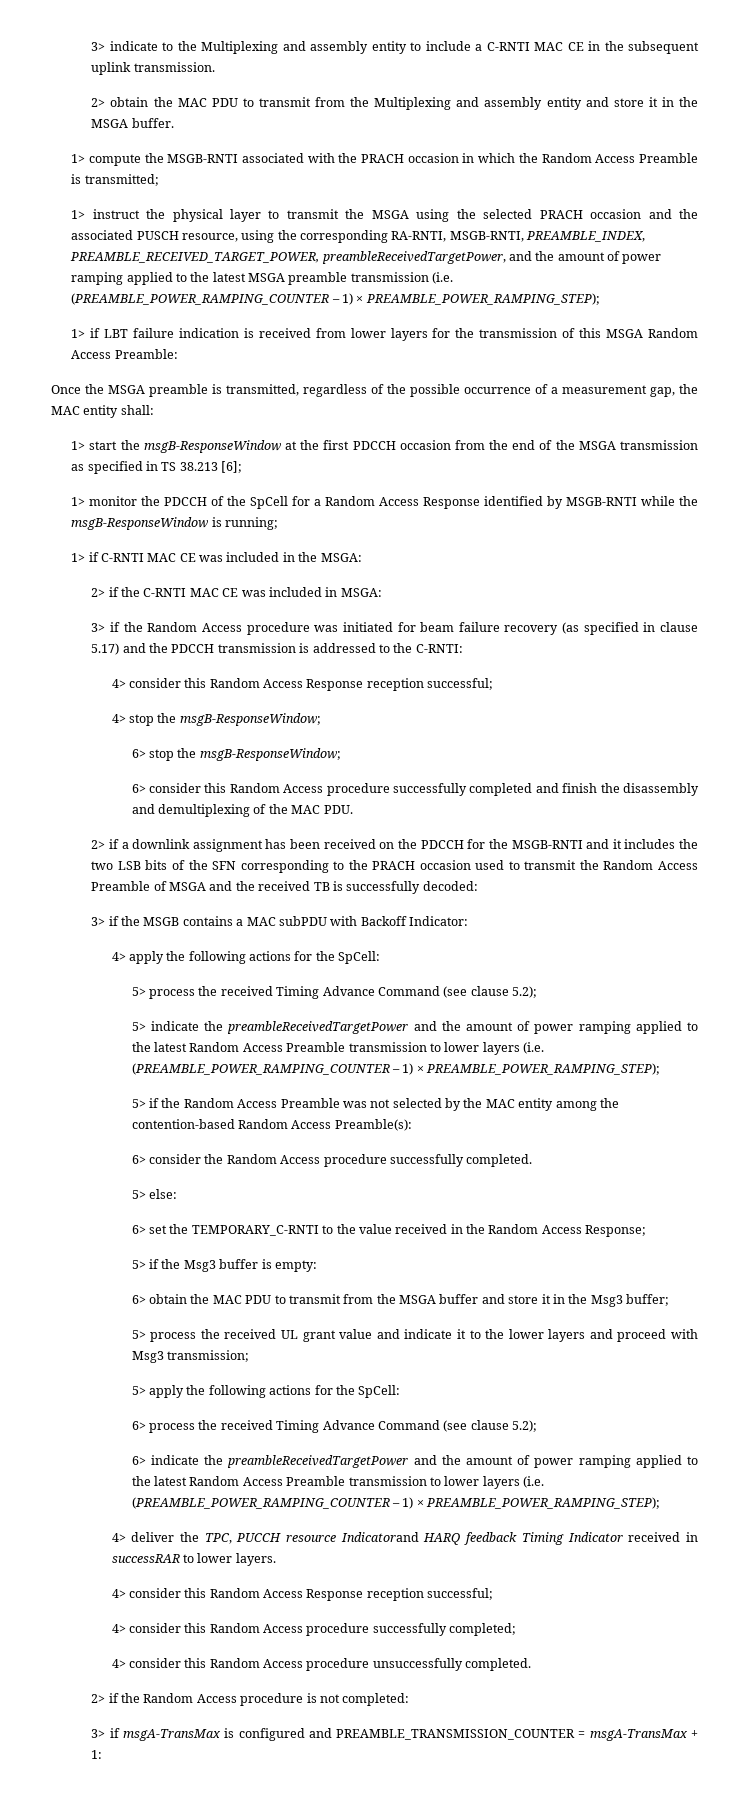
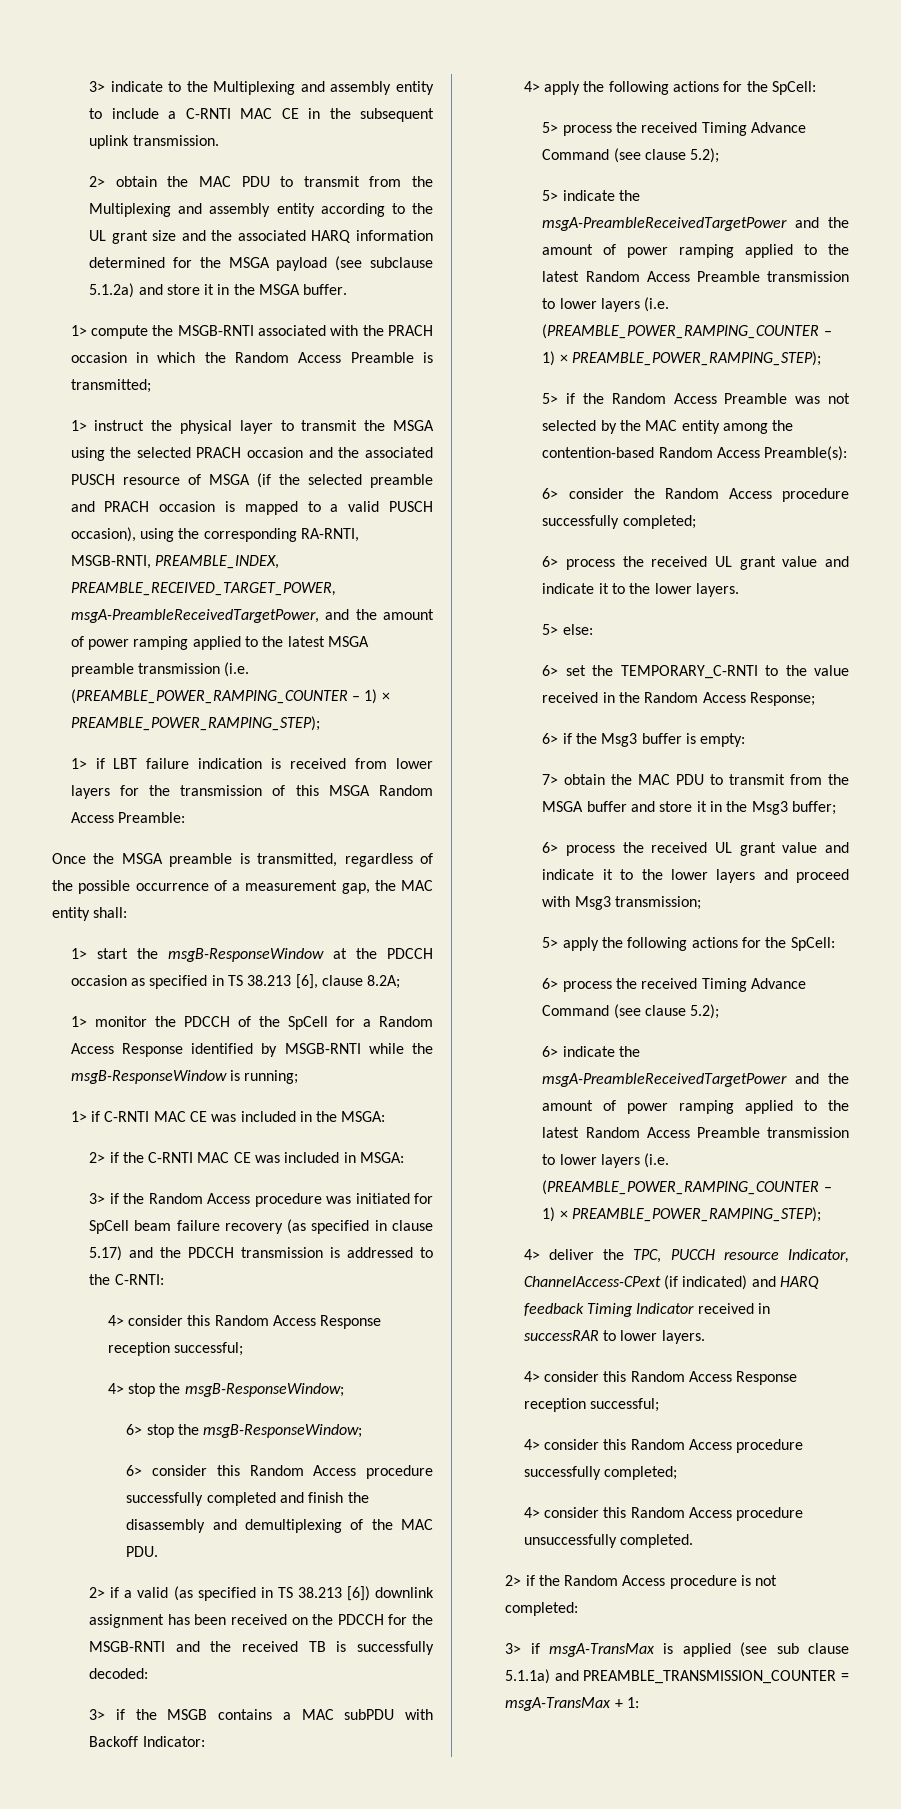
- 2> obtain the MAC PDU to transmit from the Multiplexing and assembly entity and store it in the MSGA buffer.
+ 2> obtain the MAC PDU to transmit from the Multiplexing and assembly entity according to the UL grant size and the associated HARQ information determined for the MSGA payload (see subclause 5.1.2a) and store it in the MSGA buffer.
- 1> instruct the physical layer to transmit the MSGA using the selected PRACH occasion and the associated PUSCH resource, using the corresponding RA-RNTI, MSGB-RNTI, PREAMBLE_INDEX, PREAMBLE_RECEIVED_TARGET_POWER, preambleReceivedTargetPower, and the amount of power ramping applied to the latest MSGA preamble transmission (i.e. (PREAMBLE_POWER_RAMPING_COUNTER – 1) × PREAMBLE_POWER_RAMPING_STEP);
+ 1> instruct the physical layer to transmit the MSGA using the selected PRACH occasion and the associated PUSCH resource of MSGA (if the selected preamble and PRACH occasion is mapped to a valid PUSCH occasion), using the corresponding RA-RNTI, MSGB-RNTI, PREAMBLE_INDEX, PREAMBLE_RECEIVED_TARGET_POWER, msgA-PreambleReceivedTargetPower, and the amount of power ramping applied to the latest MSGA preamble transmission (i.e. (PREAMBLE_POWER_RAMPING_COUNTER – 1) × PREAMBLE_POWER_RAMPING_STEP);
- 1> start the msgB-ResponseWindow at the first PDCCH occasion from the end of the MSGA transmission as specified in TS 38.213 [6];
+ 1> start the msgB-ResponseWindow at the PDCCH occasion as specified in TS 38.213 [6], clause 8.2A;
- 3> if the Random Access procedure was initiated for beam failure recovery (as specified in clause 5.17) and the PDCCH transmission is addressed to the C-RNTI:
+ 3> if the Random Access procedure was initiated for SpCell beam failure recovery (as specified in clause 5.17) and the PDCCH transmission is addressed to the C-RNTI:
- 2> if a downlink assignment has been received on the PDCCH for the MSGB-RNTI and it includes the two LSB bits of the SFN corresponding to the PRACH occasion used to transmit the Random Access Preamble of MSGA and the received TB is successfully decoded:
+ 2> if a valid (as specified in TS 38.213 [6]) downlink assignment has been received on the PDCCH for the MSGB-RNTI and the received TB is successfully decoded:
- 5> indicate the preambleReceivedTargetPower and the amount of power ramping applied to the latest Random Access Preamble transmission to lower layers (i.e. (PREAMBLE_POWER_RAMPING_COUNTER – 1) × PREAMBLE_POWER_RAMPING_STEP);
+ 5> indicate the msgA-PreambleReceivedTargetPower and the amount of power ramping applied to the latest Random Access Preamble transmission to lower layers (i.e. (PREAMBLE_POWER_RAMPING_COUNTER – 1) × PREAMBLE_POWER_RAMPING_STEP);
- 6> consider the Random Access procedure successfully completed.
+ 6> consider the Random Access procedure successfully completed;
+ 6> process the received UL grant value and indicate it to the lower layers.
- 5> if the Msg3 buffer is empty:
+ 6> if the Msg3 buffer is empty:
- 6> obtain the MAC PDU to transmit from the MSGA buffer and store it in the Msg3 buffer;
+ 7> obtain the MAC PDU to transmit from the MSGA buffer and store it in the Msg3 buffer;
- 5> process the received UL grant value and indicate it to the lower layers and proceed with Msg3 transmission;
+ 6> process the received UL grant value and indicate it to the lower layers and proceed with Msg3 transmission;
- 6> indicate the preambleReceivedTargetPower and the amount of power ramping applied to the latest Random Access Preamble transmission to lower layers (i.e. (PREAMBLE_POWER_RAMPING_COUNTER – 1) × PREAMBLE_POWER_RAMPING_STEP);
+ 6> indicate the msgA-PreambleReceivedTargetPower and the amount of power ramping applied to the latest Random Access Preamble transmission to lower layers (i.e. (PREAMBLE_POWER_RAMPING_COUNTER – 1) × PREAMBLE_POWER_RAMPING_STEP);
- 4> deliver the TPC, PUCCH resource Indicatorand HARQ feedback Timing Indicator received in successRAR to lower layers.
+ 4> deliver the TPC, PUCCH resource Indicator, ChannelAccess-CPext (if indicated) and HARQ feedback Timing Indicator received in successRAR to lower layers.
- 3> if msgA-TransMax is configured and PREAMBLE_TRANSMISSION_COUNTER = msgA-TransMax + 1:
+ 3> if msgA-TransMax is applied (see sub clause 5.1.1a) and PREAMBLE_TRANSMISSION_COUNTER = msgA-TransMax + 1:

